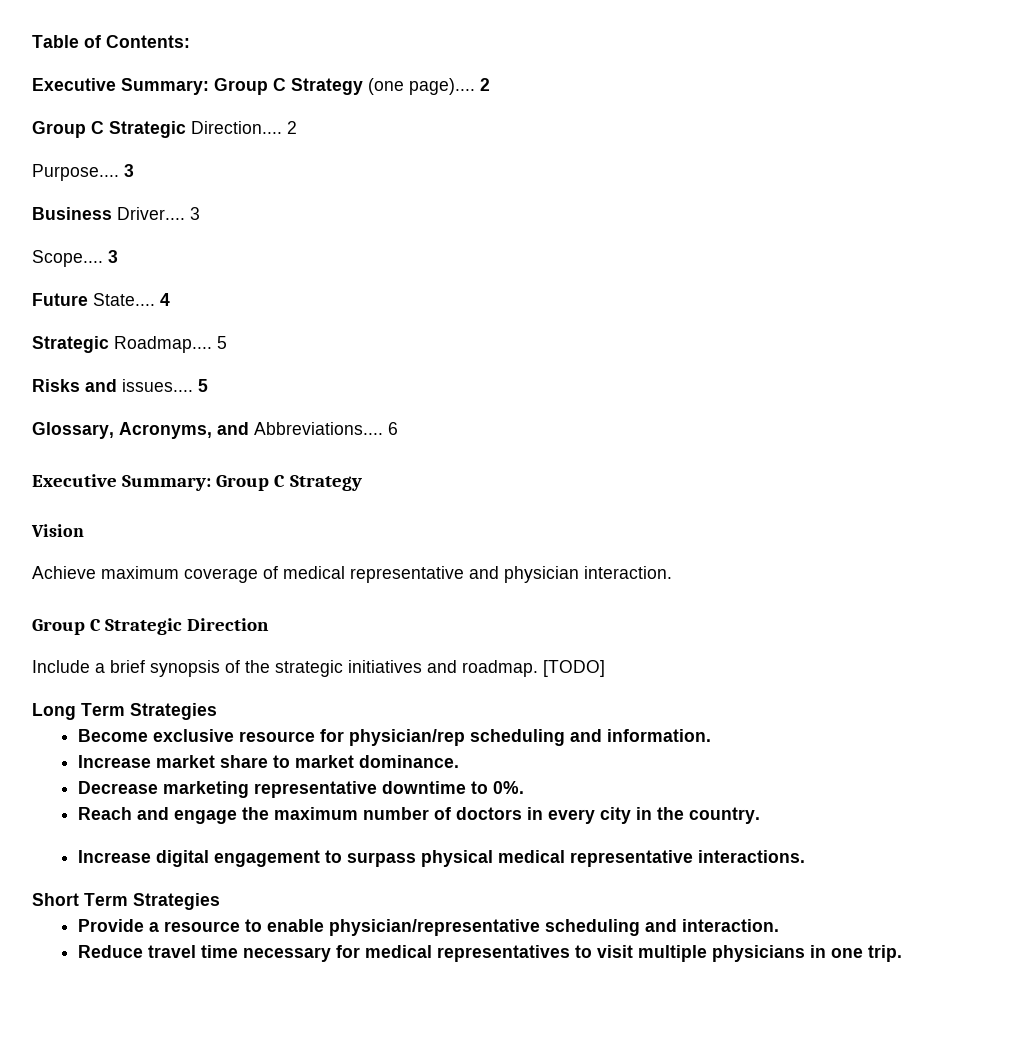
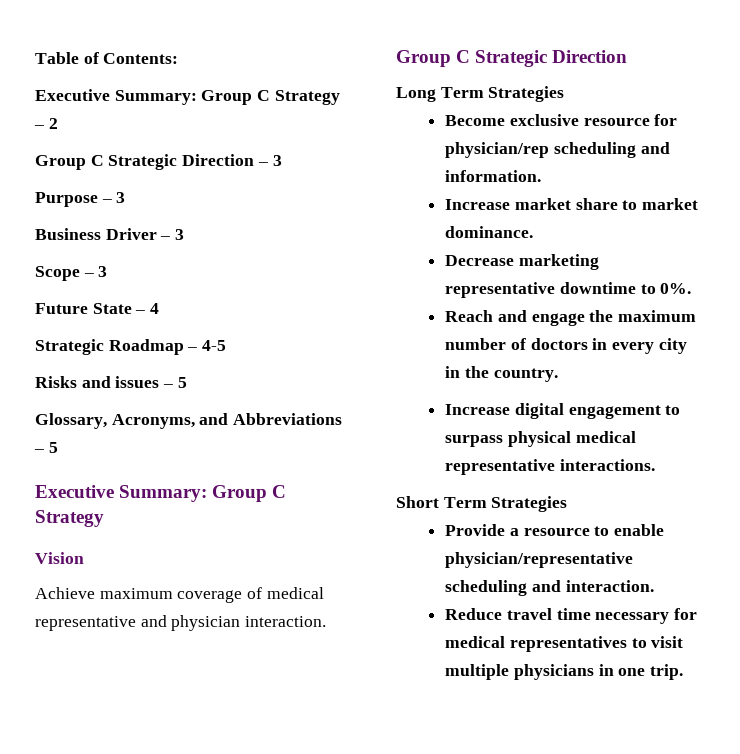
- Executive Summary: Group C Strategy (one page).... 2
+ Executive Summary: Group C Strategy – 2
- Group C Strategic Direction.... 2
- Purpose.... 3
+ Group C Strategic Direction – 3
+ Purpose – 3
- Business Driver.... 3
- Scope.... 3
+ Business Driver – 3
+ Scope – 3
- Future State.... 4
+ Future State – 4
- Strategic Roadmap.... 5
+ Strategic Roadmap – 4-5
- Risks and issues.... 5
+ Risks and issues – 5
- Glossary, Acronyms, and Abbreviations.... 6
+ Glossary, Acronyms, and Abbreviations – 5
- Include a brief synopsis of the strategic initiatives and roadmap. [TODO]

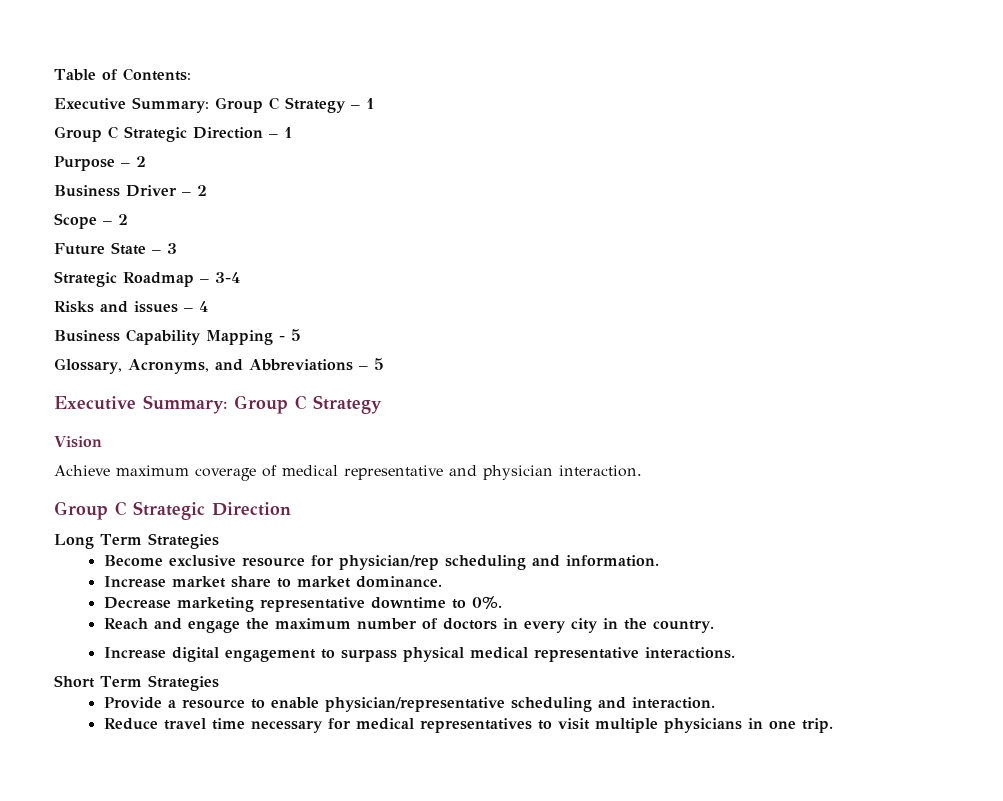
- Executive Summary: Group C Strategy – 2
+ Executive Summary: Group C Strategy – 1
- Group C Strategic Direction – 3
+ Group C Strategic Direction – 1
- Purpose – 3
+ Purpose – 2
- Business Driver – 3
+ Business Driver – 2
- Scope – 3
+ Scope – 2
- Future State – 4
+ Future State – 3
- Strategic Roadmap – 4-5
+ Strategic Roadmap – 3-4
- Risks and issues – 5
+ Risks and issues – 4
+ Business Capability Mapping - 5

